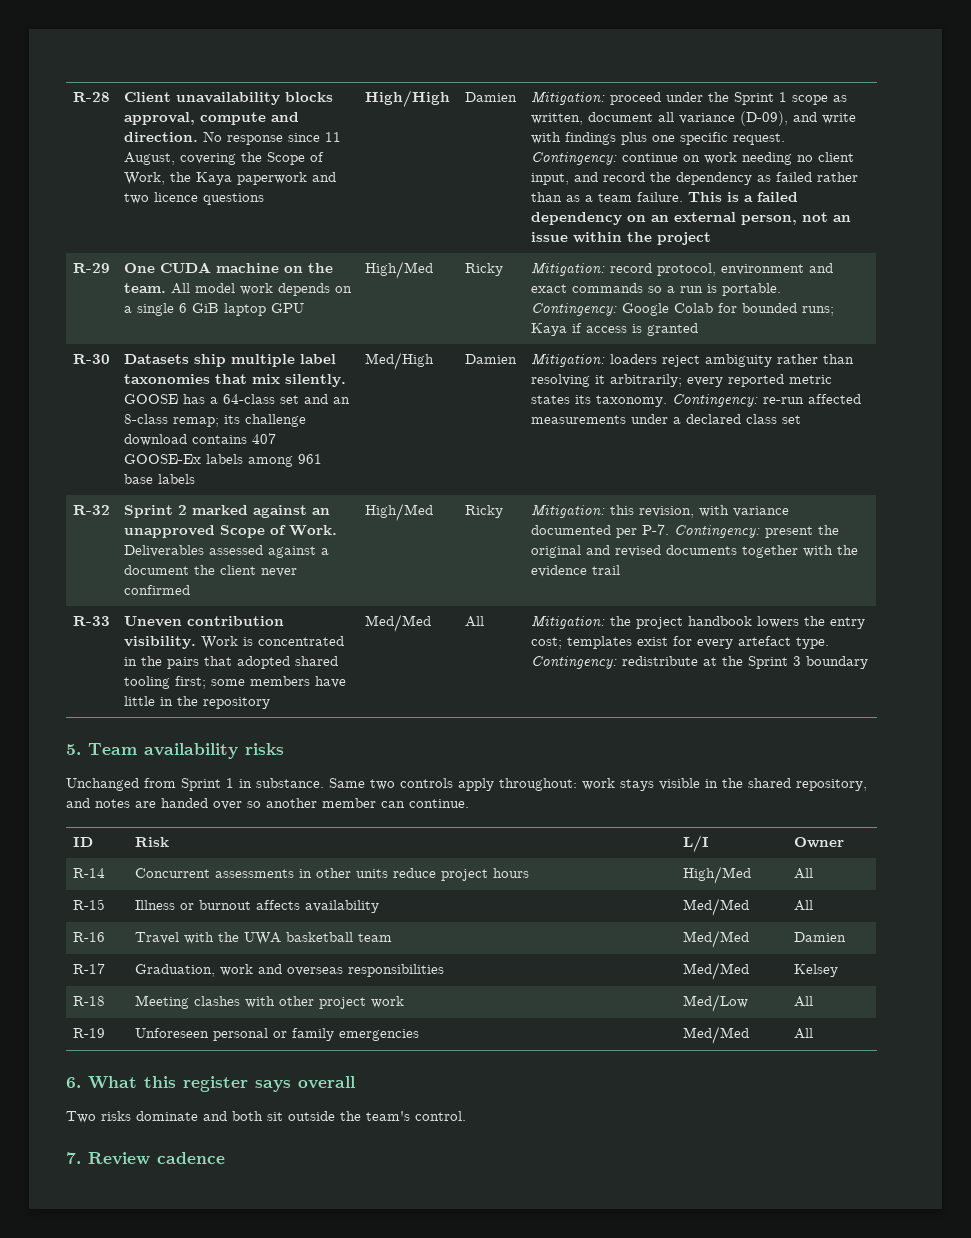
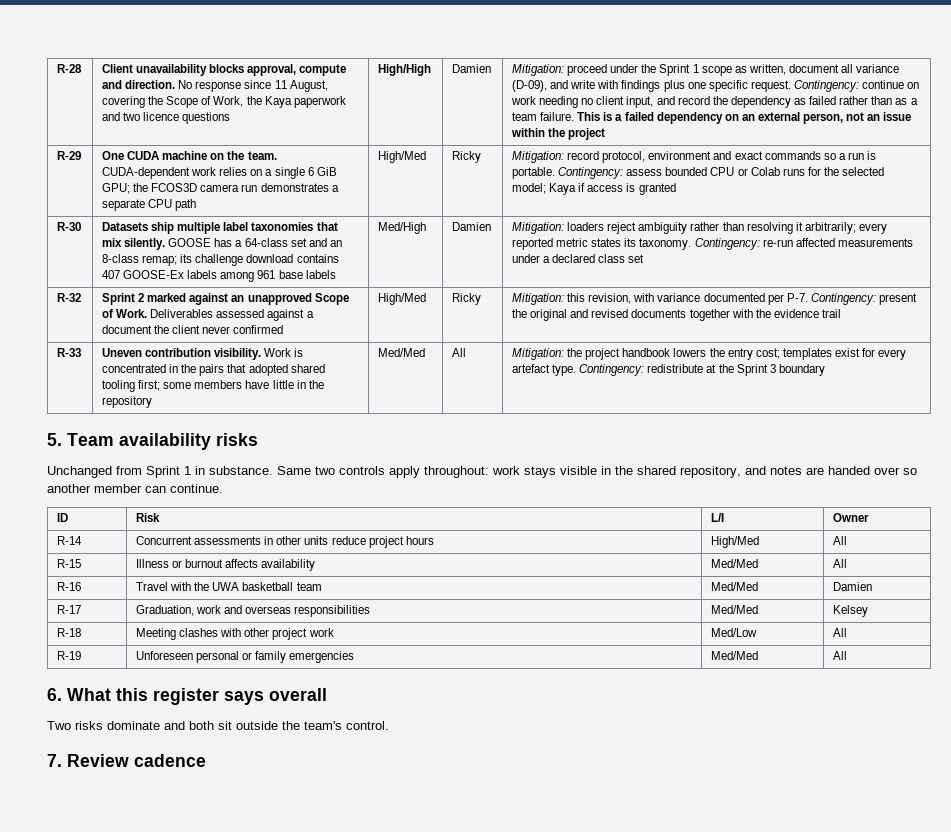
- All model work depends on a single 6 GiB laptop GPU
+ CUDA-dependent work relies on a single 6 GiB GPU; the FCOS3D camera run demonstrates a separate CPU path
- Contingency: Google Colab for bounded runs; Kaya if access is granted
+ Contingency: assess bounded CPU or Colab runs for the selected model; Kaya if access is granted

